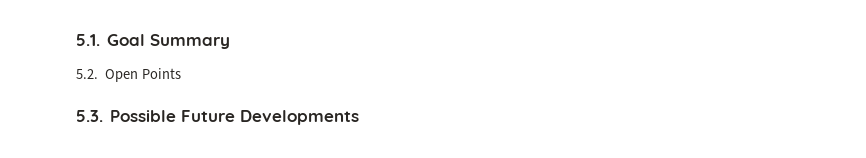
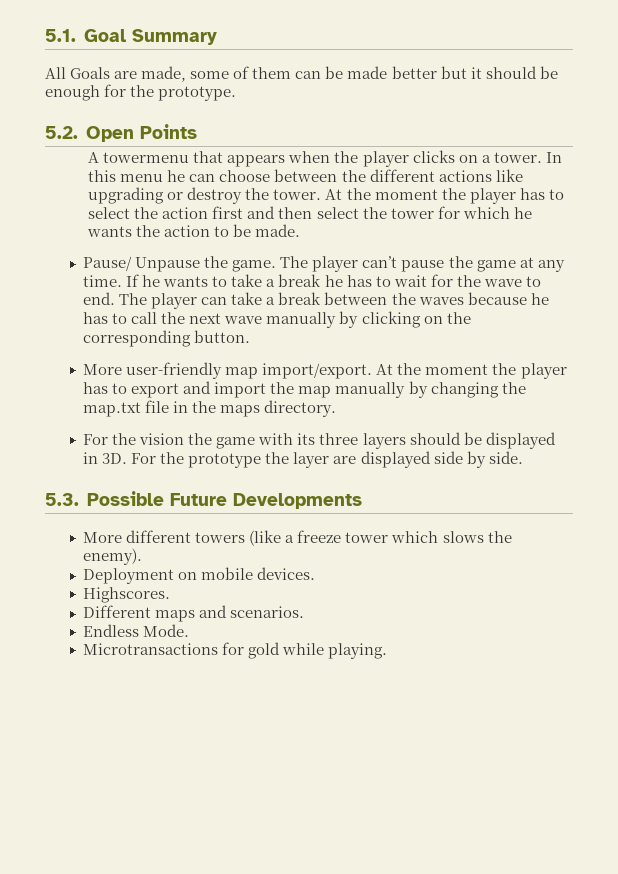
+ All Goals are made, some of them can be made better but it should be enough for the prototype.
  5.2. Open Points
+ A towermenu that appears when the player clicks on a tower. In this menu he can choose between the different actions like upgrading or destroy the tower. At the moment the player has to select the action first and then select the tower for which he wants the action to be made.
+ Pause/ Unpause the game. The player can’t pause the game at any time. If he wants to take a break he has to wait for the wave to end. The player can take a break between the waves because he has to call the next wave manually by clicking on the corresponding button.
+ More user-friendly map import/export. At the moment the player has to export and import the map manually by changing the map.txt file in the maps directory.
+ For the vision the game with its three layers should be displayed in 3D. For the prototype the layer are displayed side by side.
  5.3. Possible Future Developments
+ More different towers (like a freeze tower which slows the enemy).
+ Deployment on mobile devices.
+ Highscores.
+ Different maps and scenarios.
+ Endless Mode.
+ Microtransactions for gold while playing.

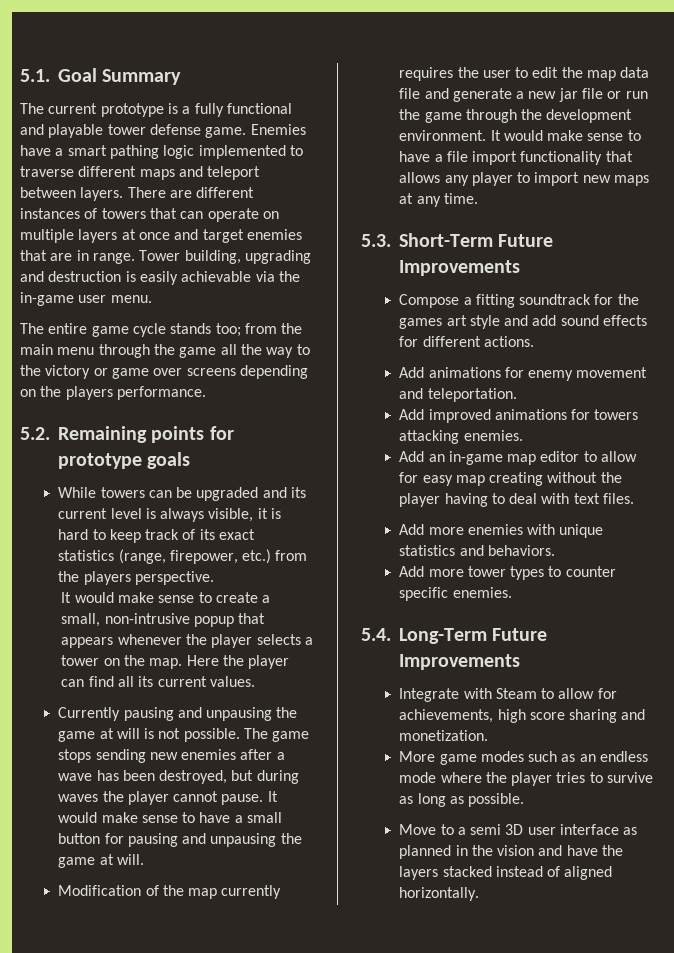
- All Goals are made, some of them can be made better but it should be enough for the prototype.
- 5.2. Open Points
- A towermenu that appears when the player clicks on a tower. In this menu he can choose between the different actions like upgrading or destroy the tower. At the moment the player has to select the action first and then select the tower for which he wants the action to be made.
- Pause/ Unpause the game. The player can’t pause the game at any time. If he wants to take a break he has to wait for the wave to end. The player can take a break between the waves because he has to call the next wave manually by clicking on the corresponding button.
- More user-friendly map import/export. At the moment the player has to export and import the map manually by changing the map.txt file in the maps directory.
- For the vision the game with its three layers should be displayed in 3D. For the prototype the layer are displayed side by side.
- 5.3. Possible Future Developments
- More different towers (like a freeze tower which slows the enemy).
- Deployment on mobile devices.
- Highscores.
- Different maps and scenarios.
- Endless Mode.
- Microtransactions for gold while playing.
+ The current prototype is a fully functional and playable tower defense game. Enemies have a smart pathing logic implemented to traverse different maps and teleport between layers. There are different instances of towers that can operate on multiple layers at once and target enemies that are in range. Tower building, upgrading and destruction is easily achievable via the in-game user menu.
+ The entire game cycle stands too; from the main menu through the game all the way to the victory or game over screens depending on the players performance.
+ 5.2. Remaining points for prototype goals
+ While towers can be upgraded and its current level is always visible, it is hard to keep track of its exact statistics (range, firepower, etc.) from the players perspective.
+ It would make sense to create a small, non-intrusive popup that appears whenever the player selects a tower on the map. Here the player can find all its current values.
+ Currently pausing and unpausing the game at will is not possible. The game stops sending new enemies after a wave has been destroyed, but during waves the player cannot pause. It would make sense to have a small button for pausing and unpausing the game at will.
+ Modification of the map currently requires the user to edit the map data file and generate a new jar file or run the game through the development environment. It would make sense to have a file import functionality that allows any player to import new maps at any time.
+ 5.3. Short-Term Future Improvements
+ Compose a fitting soundtrack for the games art style and add sound effects for different actions.
+ Add animations for enemy movement and teleportation.
+ Add improved animations for towers attacking enemies.
+ Add an in-game map editor to allow for easy map creating without the player having to deal with text files.
+ Add more enemies with unique statistics and behaviors.
+ Add more tower types to counter specific enemies.
+ 5.4. Long-Term Future Improvements
+ Integrate with Steam to allow for achievements, high score sharing and monetization.
+ More game modes such as an endless mode where the player tries to survive as long as possible.
+ Move to a semi 3D user interface as planned in the vision and have the layers stacked instead of aligned horizontally.

